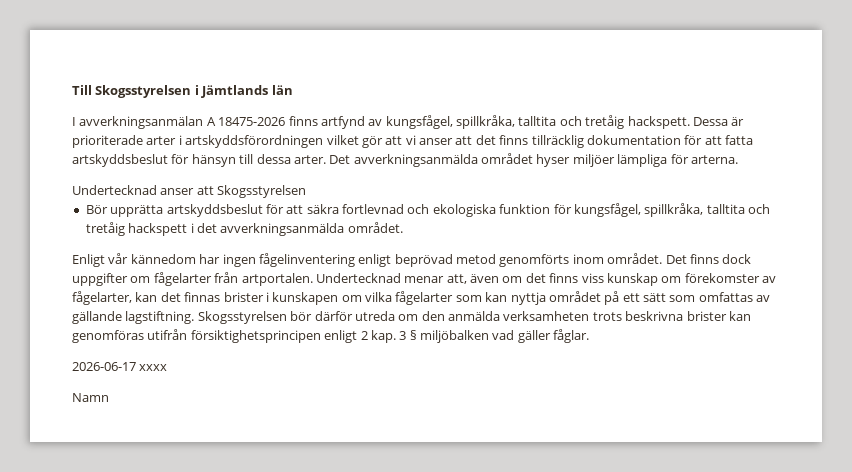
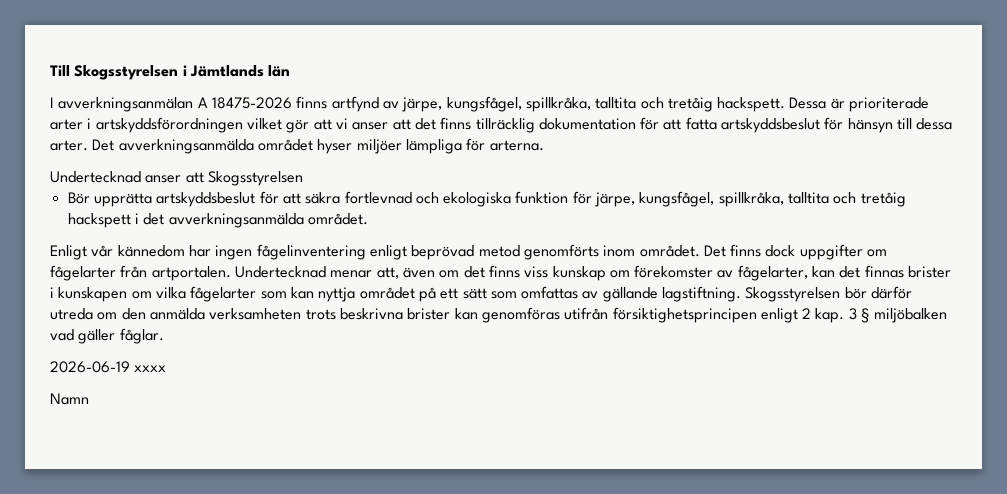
- I avverkningsanmälan A 18475-2026 finns artfynd av kungsfågel, spillkråka, talltita och tretåig hackspett.
+ I avverkningsanmälan A 18475-2026 finns artfynd av järpe, kungsfågel, spillkråka, talltita och tretåig hackspett.
- Bör upprätta artskyddsbeslut för att säkra fortlevnad och ekologiska funktion för kungsfågel, spillkråka, talltita och tretåig hackspett i det avverkningsanmälda området.
+ Bör upprätta artskyddsbeslut för att säkra fortlevnad och ekologiska funktion för järpe, kungsfågel, spillkråka, talltita och tretåig hackspett i det avverkningsanmälda området.
- 2026-06-17 xxxx
+ 2026-06-19 xxxx

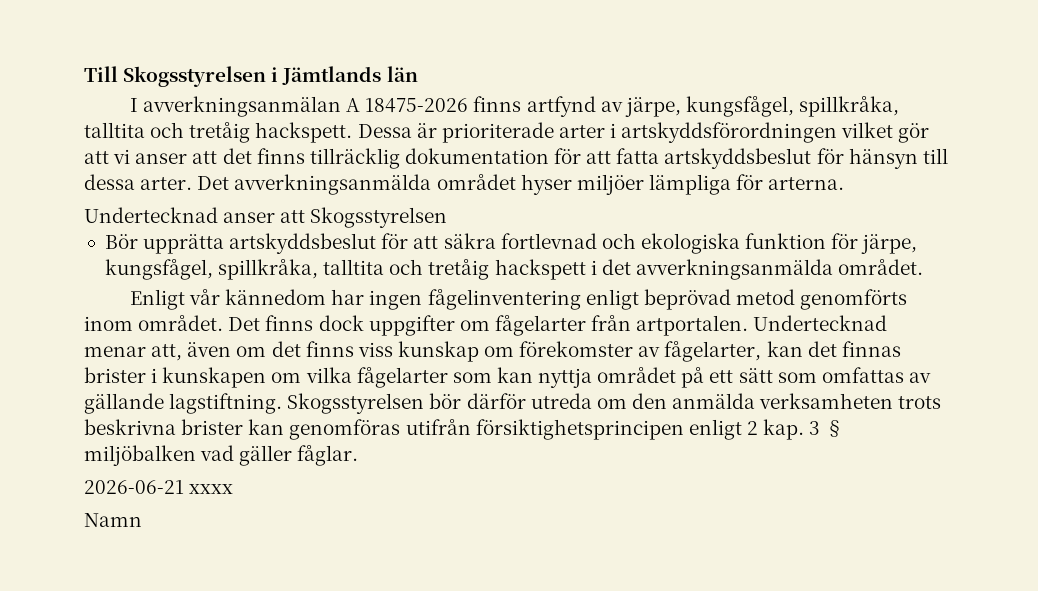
- 2026-06-19 xxxx
+ 2026-06-21 xxxx

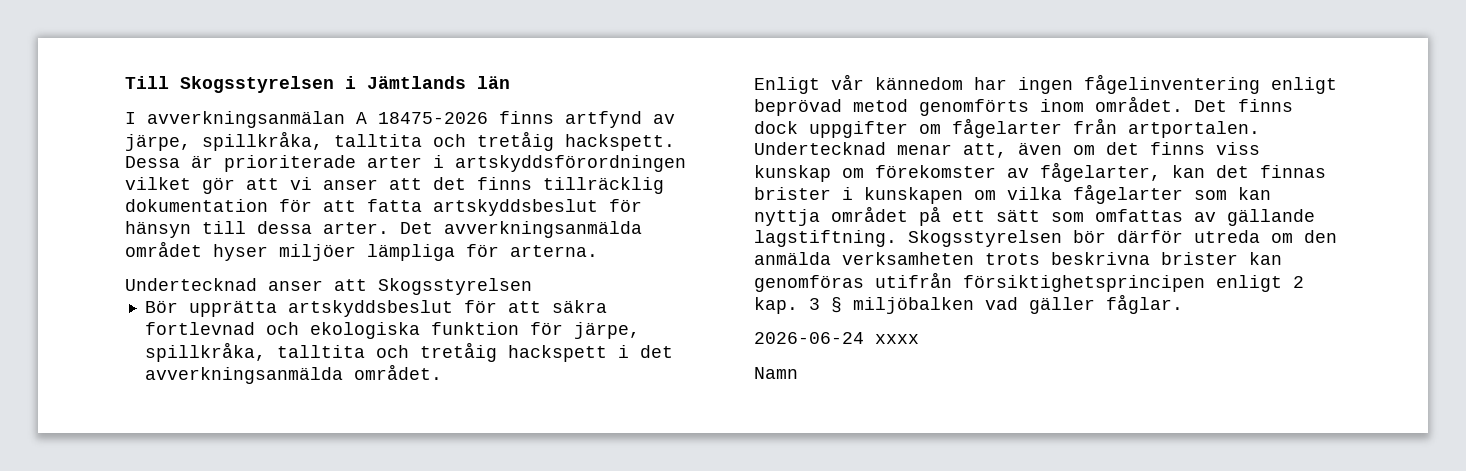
- I avverkningsanmälan A 18475-2026 finns artfynd av järpe, kungsfågel, spillkråka, talltita och tretåig hackspett.
+ I avverkningsanmälan A 18475-2026 finns artfynd av järpe, spillkråka, talltita och tretåig hackspett.
- Bör upprätta artskyddsbeslut för att säkra fortlevnad och ekologiska funktion för järpe, kungsfågel, spillkråka, talltita och tretåig hackspett i det avverkningsanmälda området.
+ Bör upprätta artskyddsbeslut för att säkra fortlevnad och ekologiska funktion för järpe, spillkråka, talltita och tretåig hackspett i det avverkningsanmälda området.
- 2026-06-21 xxxx
+ 2026-06-24 xxxx

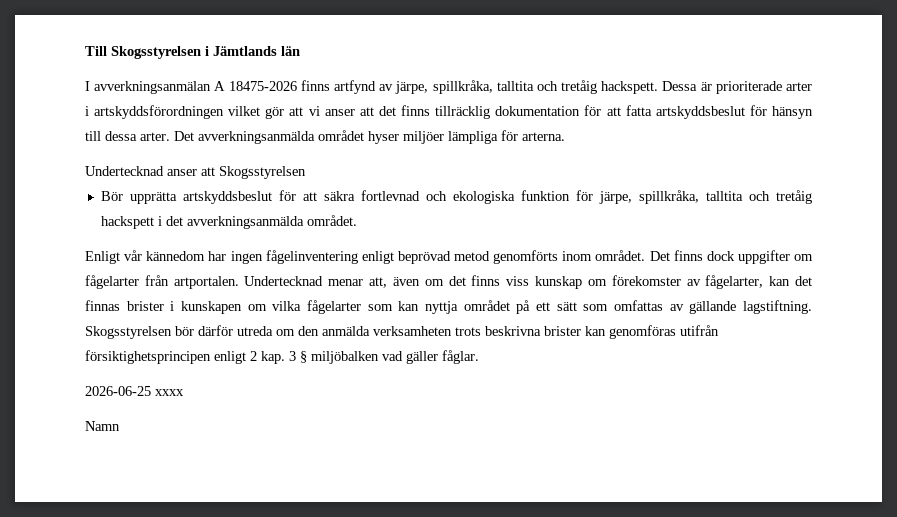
- 2026-06-24 xxxx
+ 2026-06-25 xxxx

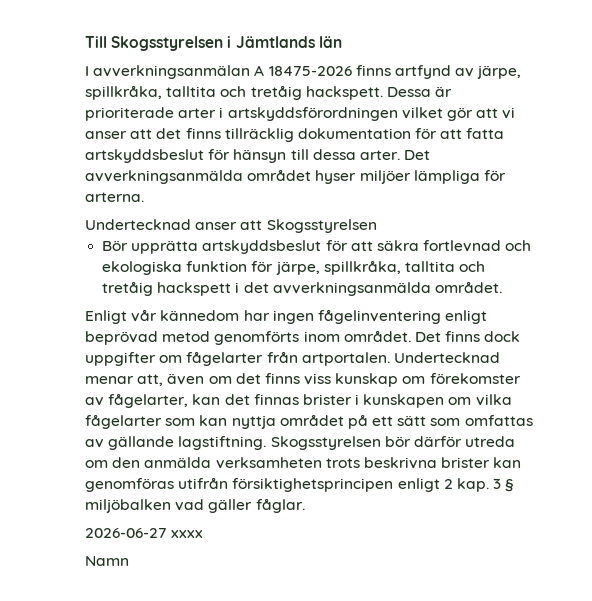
- 2026-06-25 xxxx
+ 2026-06-27 xxxx

